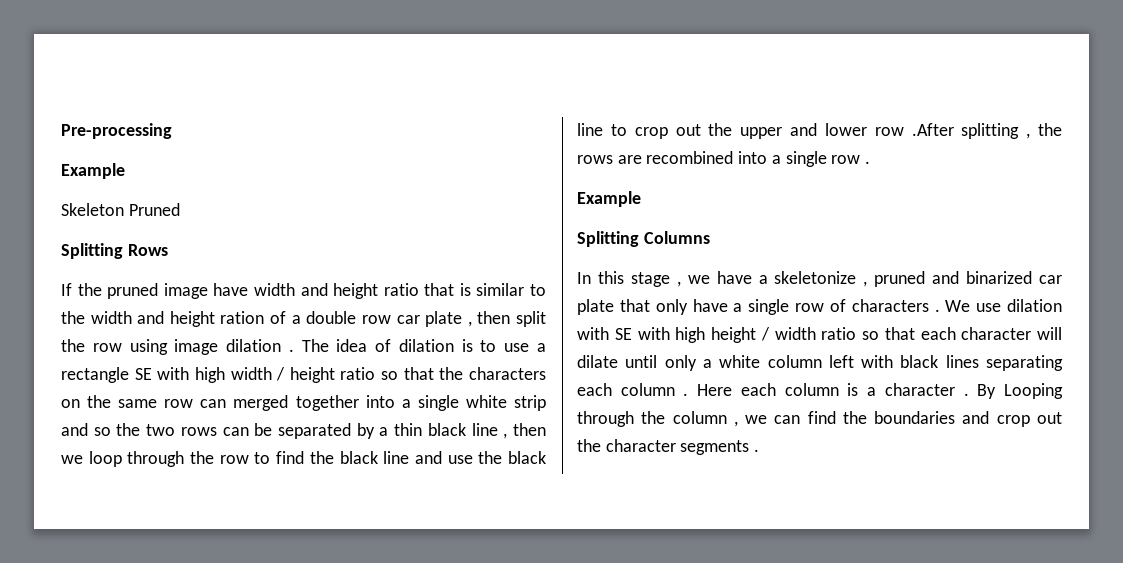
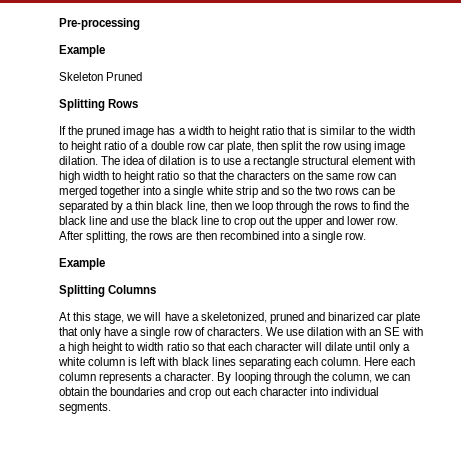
- If the pruned image have width and height ratio that is similar to the width and height ration of a double row car plate , then split the row using image dilation .
+ If the pruned image has a width to height ratio that is similar to the width to height ratio of a double row car plate, then split the row using image dilation.
- The idea of dilation is to use a rectangle SE with high width / height ratio so that the characters on the same row can merged together into a single white strip and so the two rows can be separated by a thin black line , then we loop through the row to find the black line and use the black line to crop out the upper and lower row .After splitting , the rows are recombined into a single row .
+ The idea of dilation is to use a rectangle structural element with high width to height ratio so that the characters on the same row can merged together into a single white strip and so the two rows can be separated by a thin black line, then we loop through the rows to find the black line and use the black line to crop out the upper and lower row. After splitting, the rows are then recombined into a single row.
- In this stage , we have a skeletonize , pruned and binarized car plate that only have a single row of characters .
+ At this stage, we will have a skeletonized, pruned and binarized car plate that only have a single row of characters.
- We use dilation with SE with high height / width ratio so that each character will dilate until only a white column left with black lines separating each column .
+ We use dilation with an SE with a high height to width ratio so that each character will dilate until only a white column is left with black lines separating each column.
- Here each column is a character . By Looping through the column , we can find the boundaries and crop out the character segments .
+ Here each column represents a character. By looping through the column, we can obtain the boundaries and crop out each character into individual segments.

